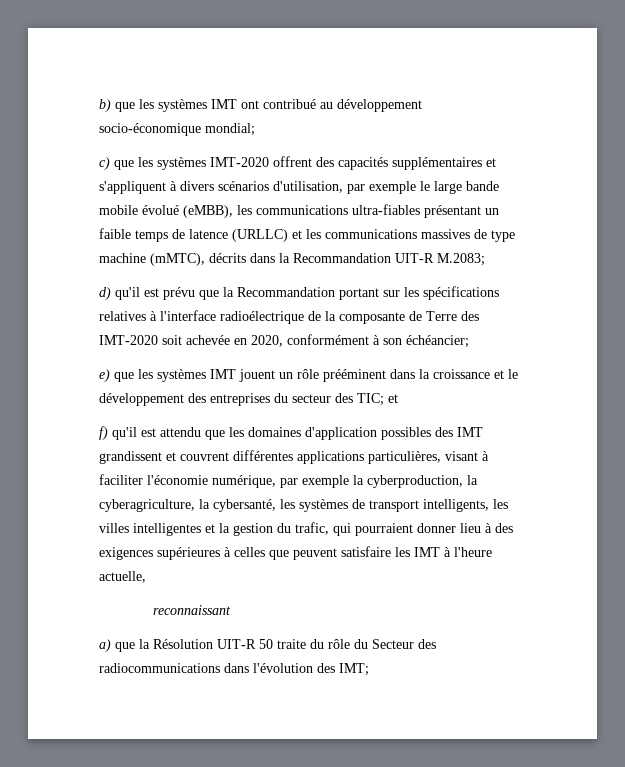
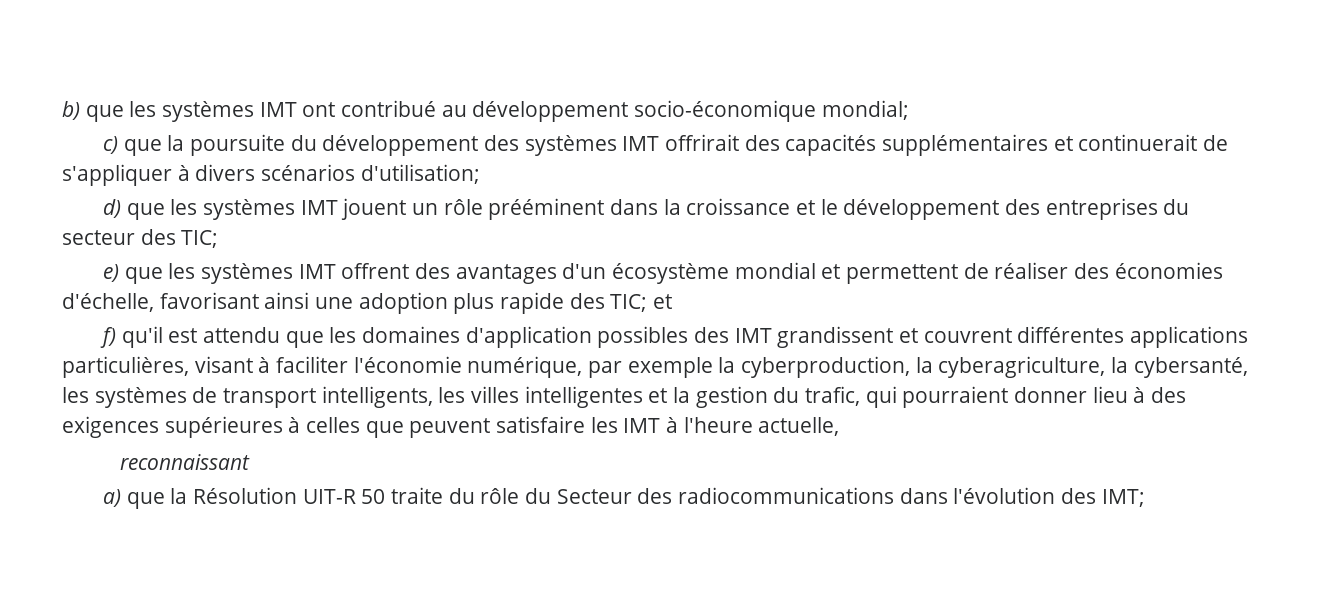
- c) que les systèmes IMT-2020 offrent des capacités supplémentaires et s'appliquent à divers scénarios d'utilisation, par exemple le large bande mobile évolué (eMBB), les communications ultra-fiables présentant un faible temps de latence (URLLC) et les communications massives de type machine (mMTC), décrits dans la Recommandation UIT-R M.2083;
- d) qu'il est prévu que la Recommandation portant sur les spécifications relatives à l'interface radioélectrique de la composante de Terre des IMT-2020 soit achevée en 2020, conformément à son échéancier;
- e) que les systèmes IMT jouent un rôle prééminent dans la croissance et le développement des entreprises du secteur des TIC; et
+ c) que la poursuite du développement des systèmes IMT offrirait des capacités supplémentaires et continuerait de s'appliquer à divers scénarios d'utilisation;
+ d) que les systèmes IMT jouent un rôle prééminent dans la croissance et le développement des entreprises du secteur des TIC;
+ e) que les systèmes IMT offrent des avantages d'un écosystème mondial et permettent de réaliser des économies d'échelle, favorisant ainsi une adoption plus rapide des TIC; et

